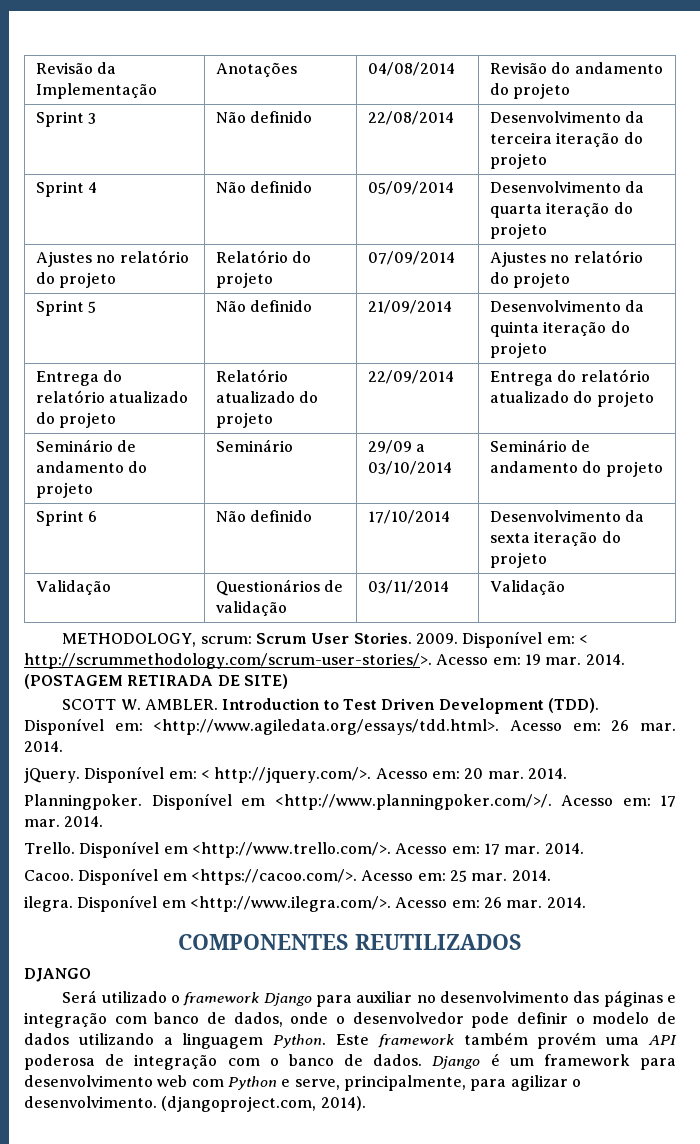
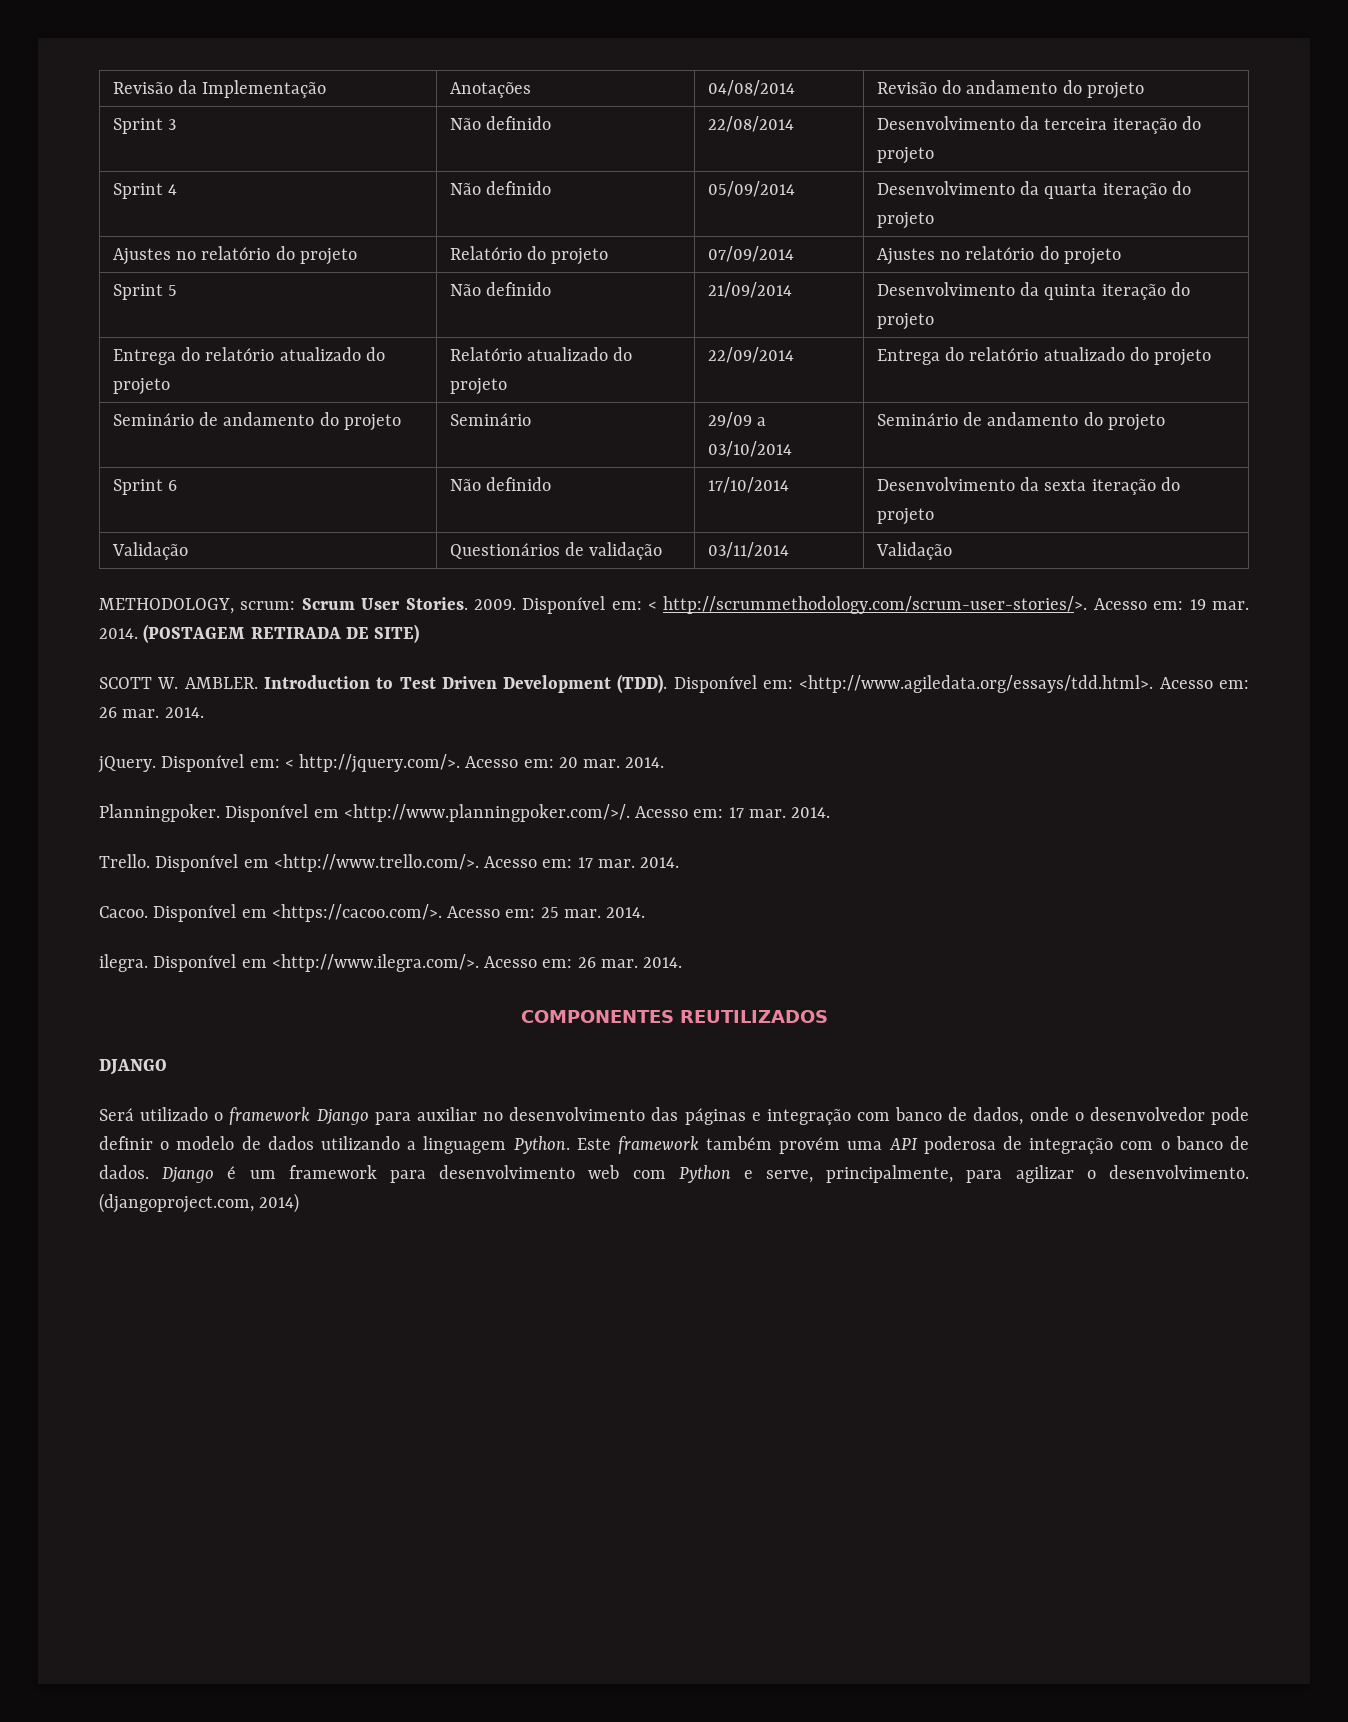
- (djangoproject.com, 2014).
+ (djangoproject.com, 2014)

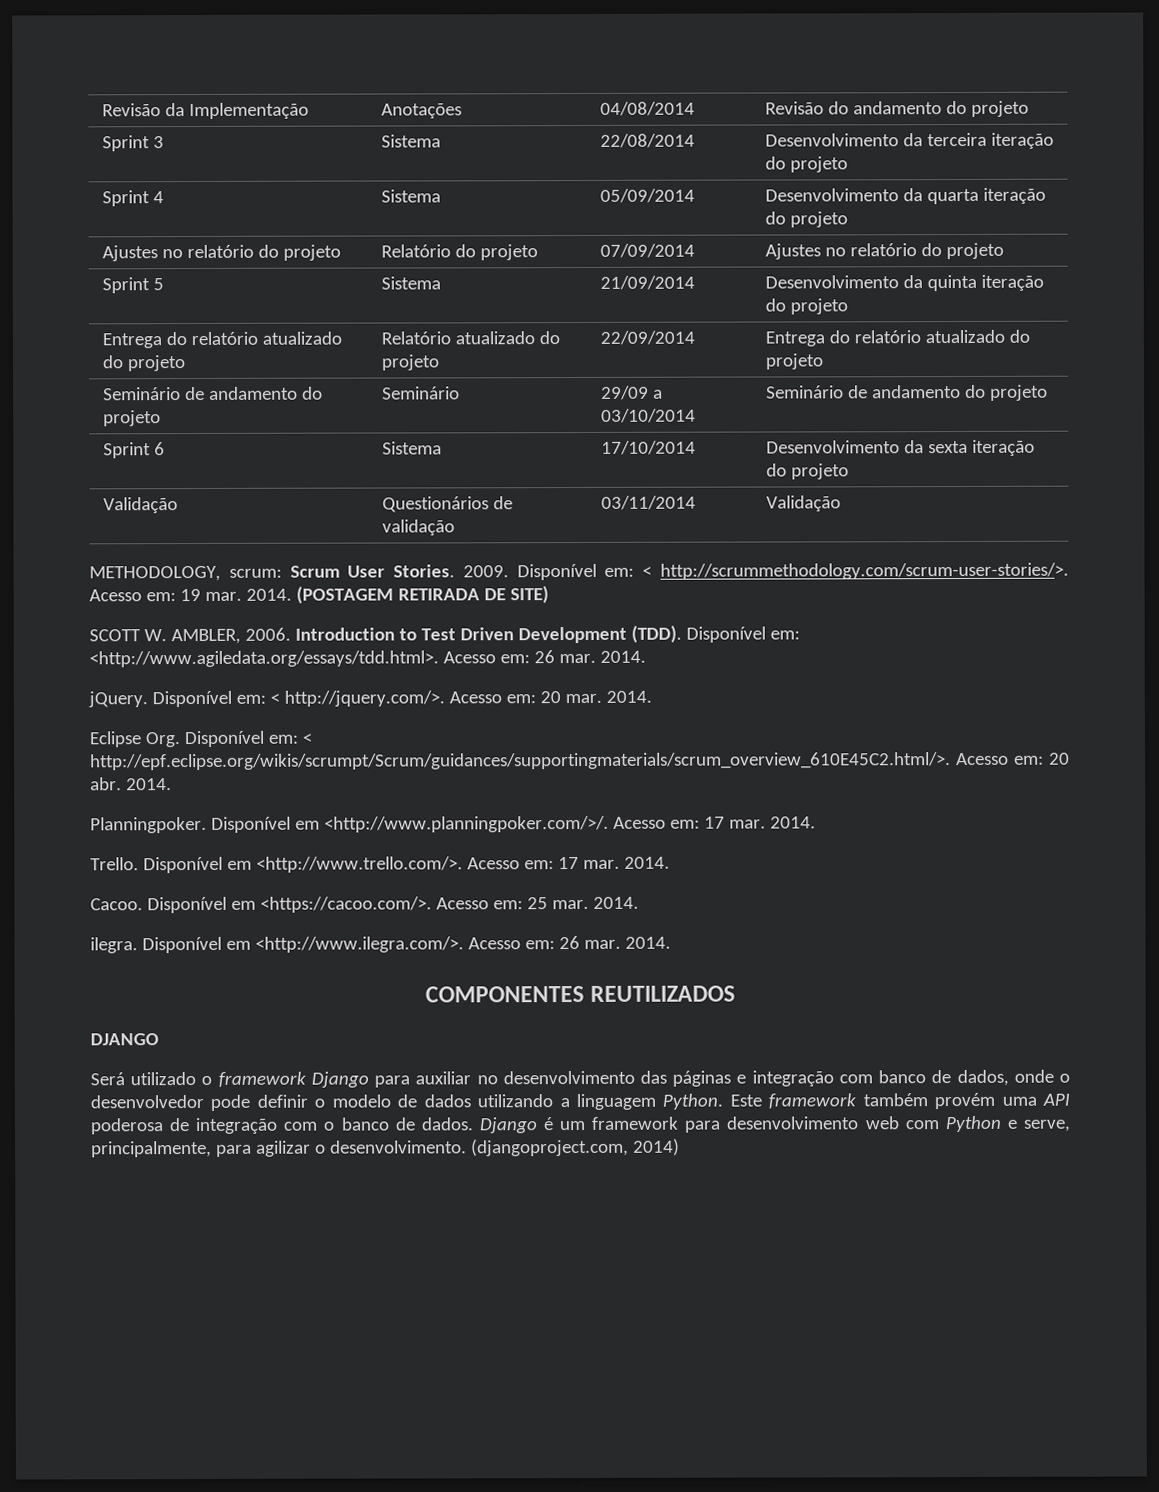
- Sprint 3 | Não definido | 22/08/2014 | Desenvolvimento da terceira iteração do projeto
+ Sprint 3 | Sistema | 22/08/2014 | Desenvolvimento da terceira iteração do projeto
- Sprint 4 | Não definido | 05/09/2014 | Desenvolvimento da quarta iteração do projeto
+ Sprint 4 | Sistema | 05/09/2014 | Desenvolvimento da quarta iteração do projeto
- Sprint 5 | Não definido | 21/09/2014 | Desenvolvimento da quinta iteração do projeto
+ Sprint 5 | Sistema | 21/09/2014 | Desenvolvimento da quinta iteração do projeto
- Sprint 6 | Não definido | 17/10/2014 | Desenvolvimento da sexta iteração do projeto
+ Sprint 6 | Sistema | 17/10/2014 | Desenvolvimento da sexta iteração do projeto
- SCOTT W. AMBLER.
+ SCOTT W. AMBLER, 2006.
+ Eclipse Org. Disponível em: < http://epf.eclipse.org/wikis/scrumpt/Scrum/guidances/supportingmaterials/scrum_overview_610E45C2.html/>. Acesso em: 20 abr. 2014.

